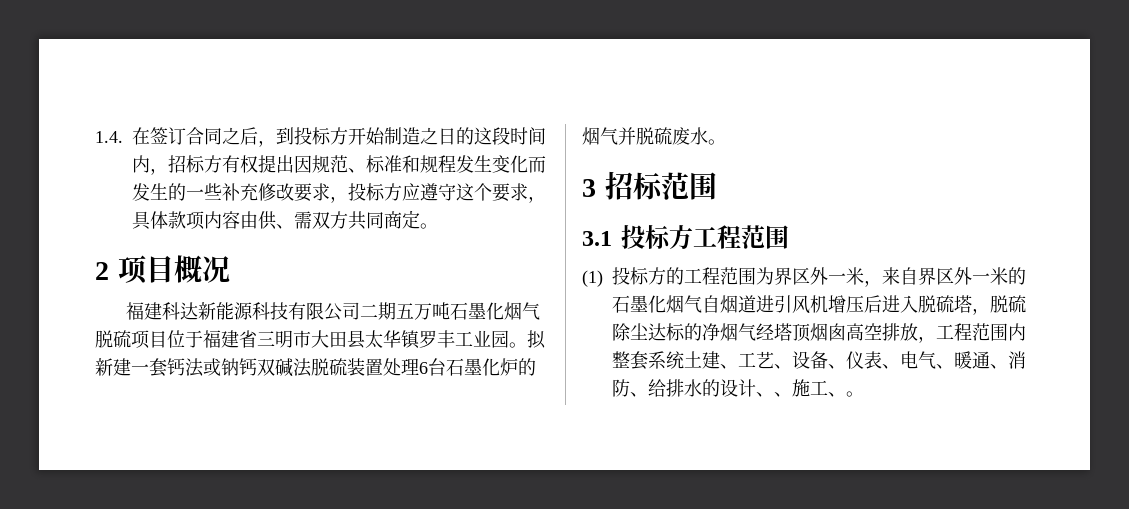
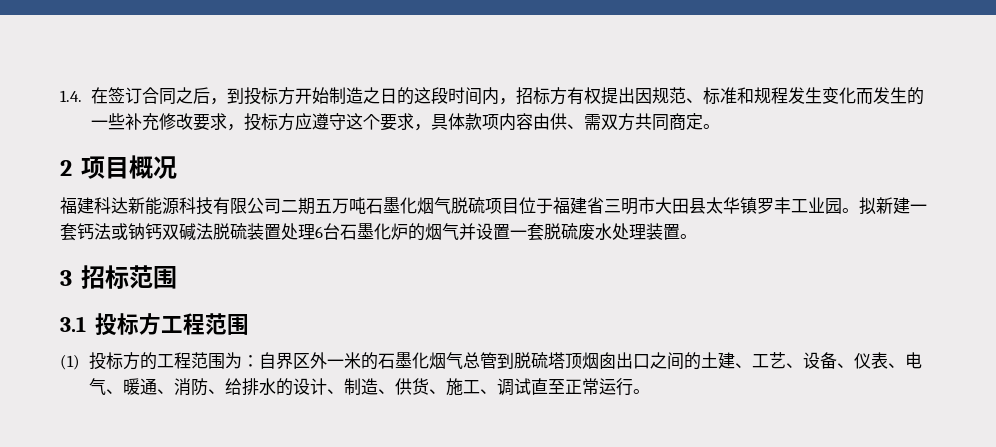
- 拟新建一套钙法或钠钙双碱法脱硫装置处理6台石墨化炉的烟气并脱硫废水。
+ 拟新建一套钙法或钠钙双碱法脱硫装置处理6台石墨化炉的烟气并设置一套脱硫废水处理装置。
- (1)投标方的工程范围为界区外一米，来自界区外一米的石墨化烟气自烟道进引风机增压后进入脱硫塔，脱硫除尘达标的净烟气经塔顶烟囱高空排放，工程范围内整套系统土建、工艺、设备、仪表、电气、暖通、消防、给排水的设计、、施工、。
+ (1)投标方的工程范围为：自界区外一米的石墨化烟气总管到脱硫塔顶烟囱出口之间的土建、工艺、设备、仪表、电气、暖通、消防、给排水的设计、制造、供货、施工、调试直至正常运行。

